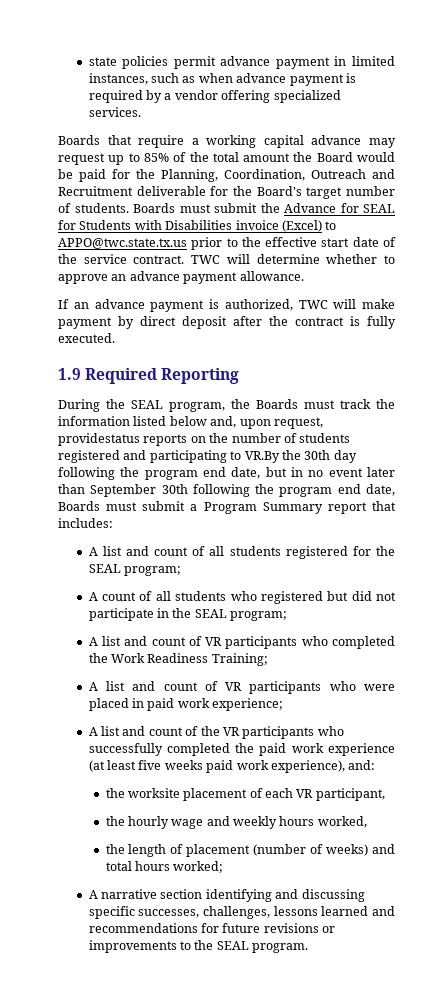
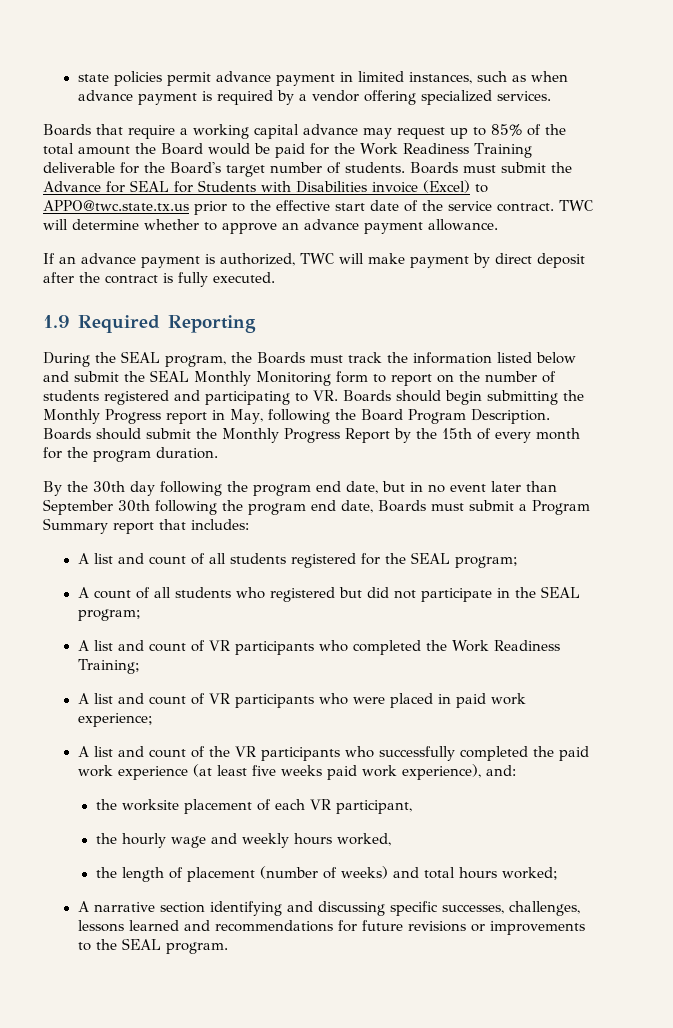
- Boards that require a working capital advance may request up to 85% of the total amount the Board would be paid for the Planning, Coordination, Outreach and Recruitment deliverable for the Board's target number of students.
+ Boards that require a working capital advance may request up to 85% of the total amount the Board would be paid for the Work Readiness Training deliverable for the Board's target number of students.
- During the SEAL program, the Boards must track the information listed below and, upon request, providestatus reports on the number of students registered and participating to VR.By the 30th day following the program end date, but in no event later than September 30th following the program end date, Boards must submit a Program Summary report that includes:
+ During the SEAL program, the Boards must track the information listed below and submit the SEAL Monthly Monitoring form to report on the number of students registered and participating to VR. Boards should begin submitting the Monthly Progress report in May, following the Board Program Description. Boards should submit the Monthly Progress Report by the 15th of every month for the program duration.
+ By the 30th day following the program end date, but in no event later than September 30th following the program end date, Boards must submit a Program Summary report that includes:

